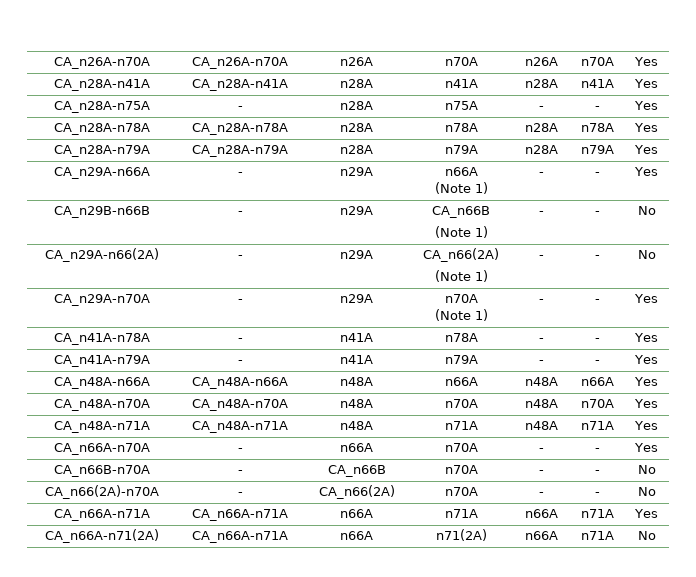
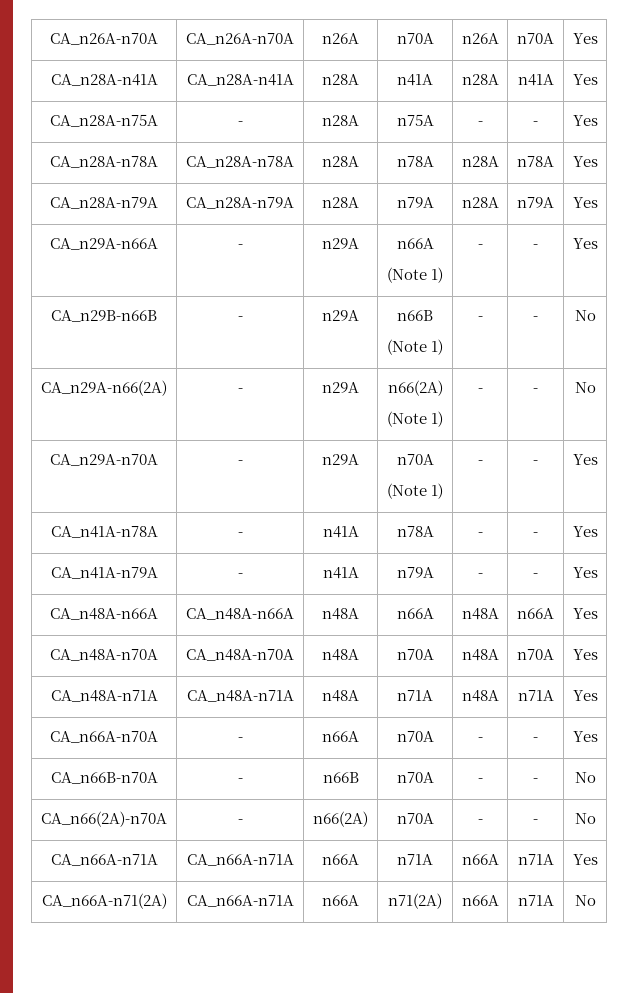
- CA_n29B-n66B | - | n29A | CA_n66B
+ CA_n29B-n66B | - | n29A | n66B
- CA_n29A-n66(2A) | - | n29A | CA_n66(2A)
+ CA_n29A-n66(2A) | - | n29A | n66(2A)
- CA_n66B-n70A | - | CA_n66B | n70A | - | - | No
+ CA_n66B-n70A | - | n66B | n70A | - | - | No
- CA_n66(2A)-n70A | - | CA_n66(2A) | n70A | - | - | No
+ CA_n66(2A)-n70A | - | n66(2A) | n70A | - | - | No

